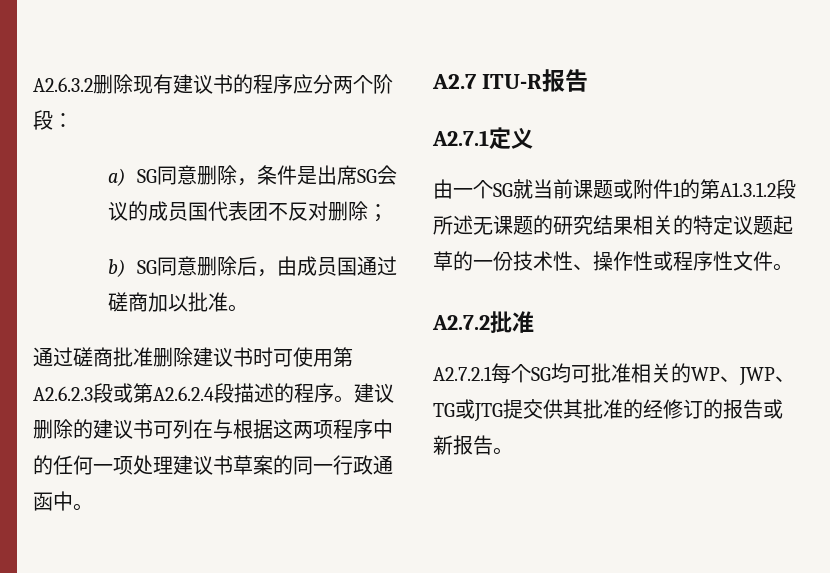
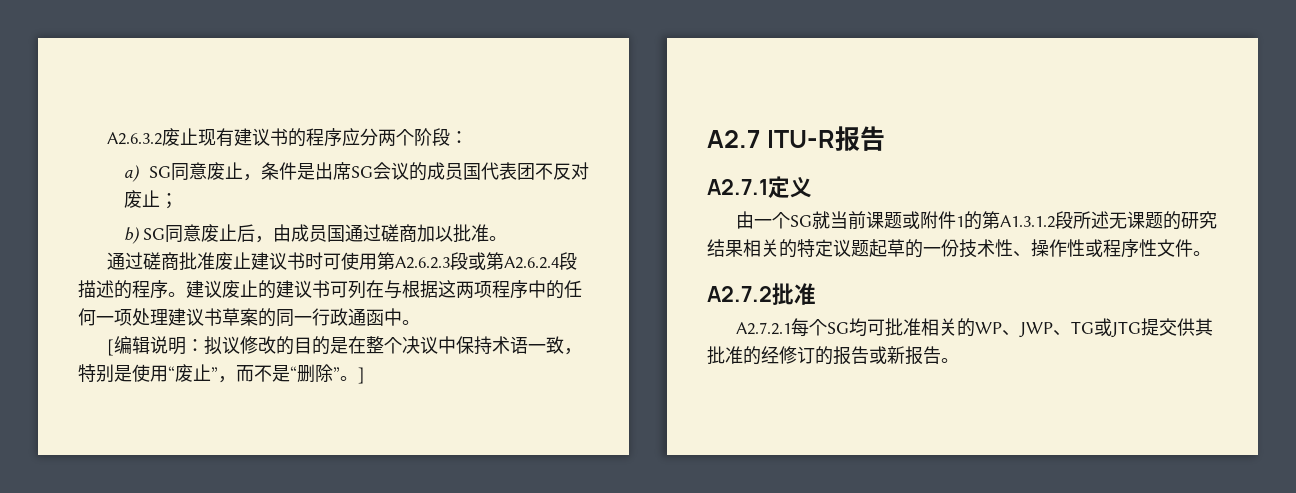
- A2.6.3.2删除现有建议书的程序应分两个阶段：
+ A2.6.3.2废止现有建议书的程序应分两个阶段：
- a) SG同意删除，条件是出席SG会议的成员国代表团不反对删除；
+ a) SG同意废止，条件是出席SG会议的成员国代表团不反对废止；
- b) SG同意删除后，由成员国通过磋商加以批准。
+ b) SG同意废止后，由成员国通过磋商加以批准。
- 通过磋商批准删除建议书时可使用第A2.6.2.3段或第A2.6.2.4段描述的程序。
+ 通过磋商批准废止建议书时可使用第A2.6.2.3段或第A2.6.2.4段描述的程序。
- 建议删除的建议书可列在与根据这两项程序中的任何一项处理建议书草案的同一行政通函中。
+ 建议废止的建议书可列在与根据这两项程序中的任何一项处理建议书草案的同一行政通函中。
+ [编辑说明：拟议修改的目的是在整个决议中保持术语一致，特别是使用“废止”，而不是“删除”。]

